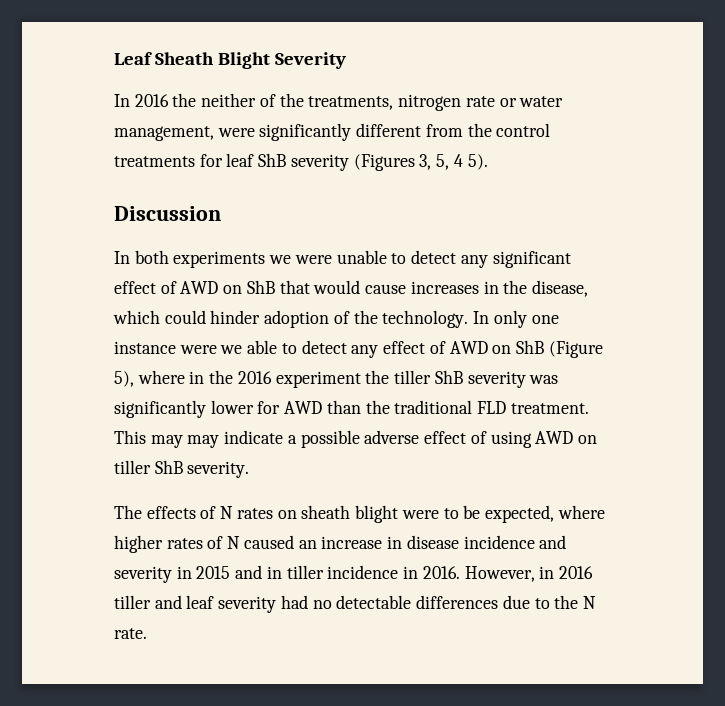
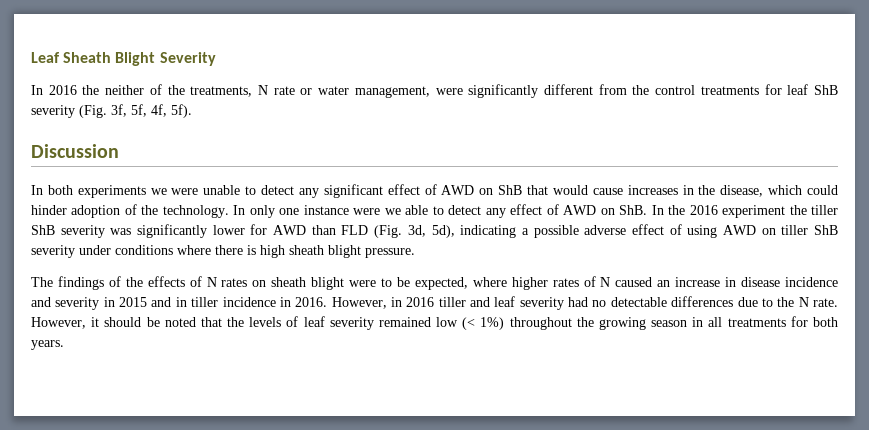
- In 2016 the neither of the treatments, nitrogen rate or water management, were significantly different from the control treatments for leaf ShB severity (Figures 3, 5, 4 5).
+ In 2016 the neither of the treatments, N rate or water management, were significantly different from the control treatments for leaf ShB severity (Fig. 3f, 5f, 4f, 5f).
- In only one instance were we able to detect any effect of AWD on ShB (Figure 5), where in the 2016 experiment the tiller ShB severity was significantly lower for AWD than the traditional FLD treatment. This may may indicate a possible adverse effect of using AWD on tiller ShB severity.
- The effects of N rates on sheath blight were to be expected, where higher rates of N caused an increase in disease incidence and severity in 2015 and in tiller incidence in 2016.
+ In only one instance were we able to detect any effect of AWD on ShB. In the 2016 experiment the tiller ShB severity was significantly lower for AWD than FLD (Fig. 3d, 5d), indicating a possible adverse effect of using AWD on tiller ShB severity under conditions where there is high sheath blight pressure.
+ The findings of the effects of N rates on sheath blight were to be expected, where higher rates of N caused an increase in disease incidence and severity in 2015 and in tiller incidence in 2016.
+ However, it should be noted that the levels of leaf severity remained low (< 1%) throughout the growing season in all treatments for both years.

